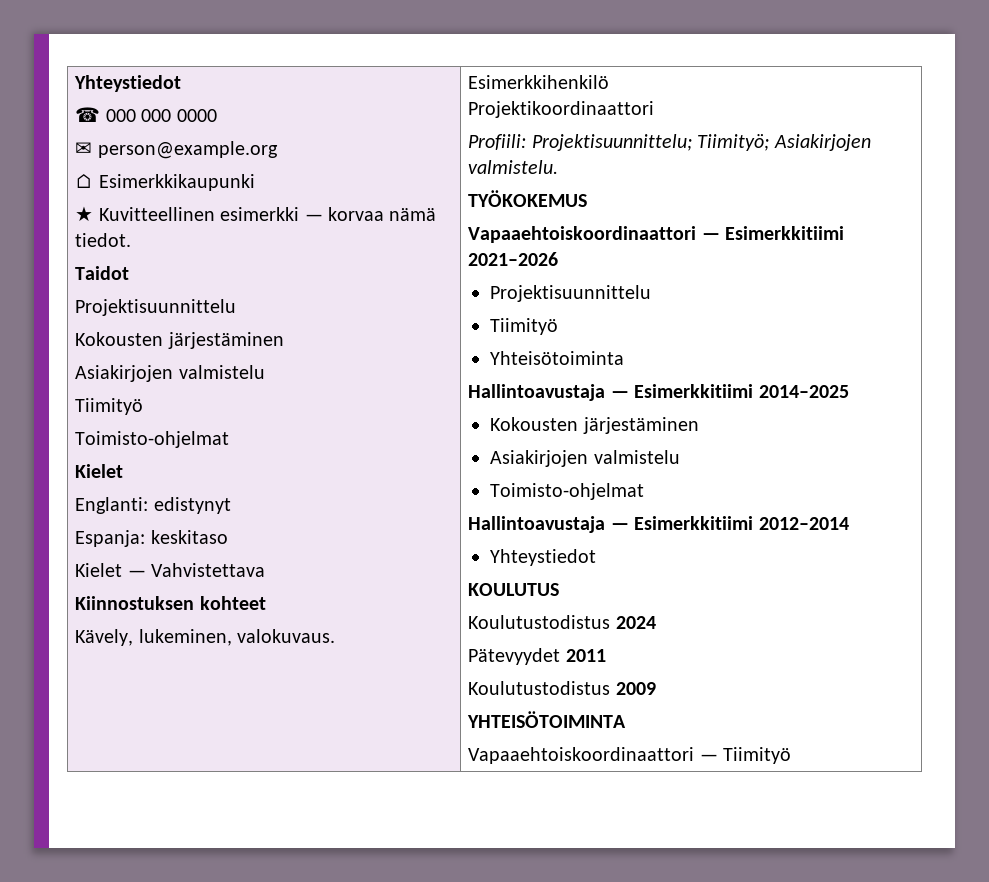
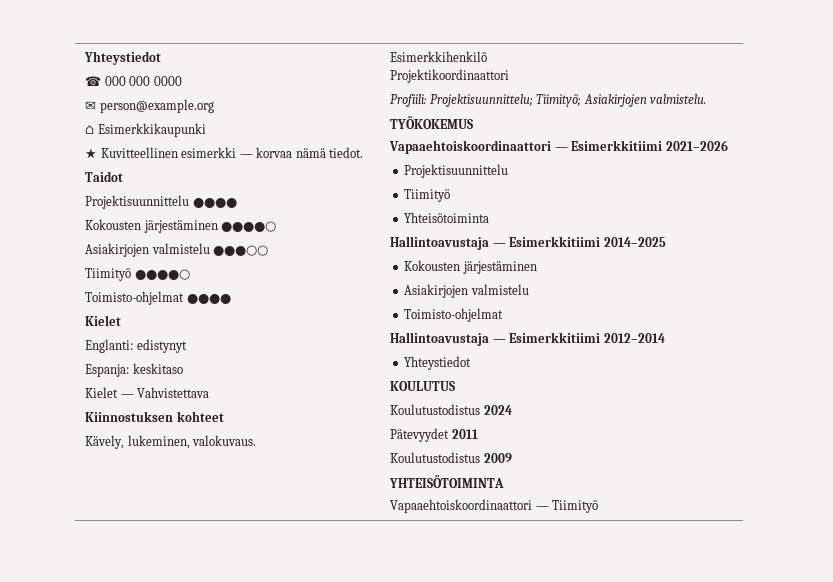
  Taidot
- Projektisuunnittelu
- Kokousten järjestäminen
- Asiakirjojen valmistelu
- Tiimityö
- Toimisto-ohjelmat
+ Projektisuunnittelu ●●●●
+ Kokousten järjestäminen ●●●●○
+ Asiakirjojen valmistelu ●●●○○
+ Tiimityö ●●●●○
+ Toimisto-ohjelmat ●●●●

